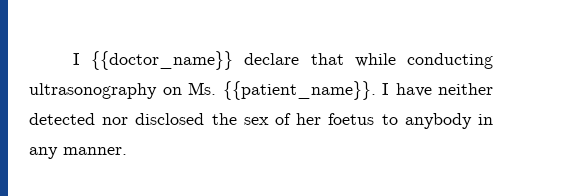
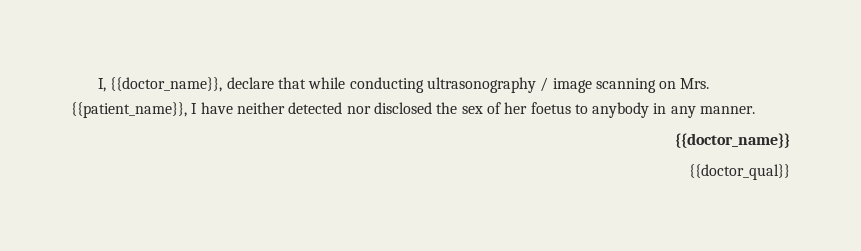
- I {{doctor_name}} declare that while conducting ultrasonography on Ms. {{patient_name}}. I have neither detected nor disclosed the sex of her foetus to anybody in any manner.
+ I, {{doctor_name}}, declare that while conducting ultrasonography / image scanning on Mrs. {{patient_name}}, I have neither detected nor disclosed the sex of her foetus to anybody in any manner.
+ {{doctor_name}}
+ {{doctor_qual}}

